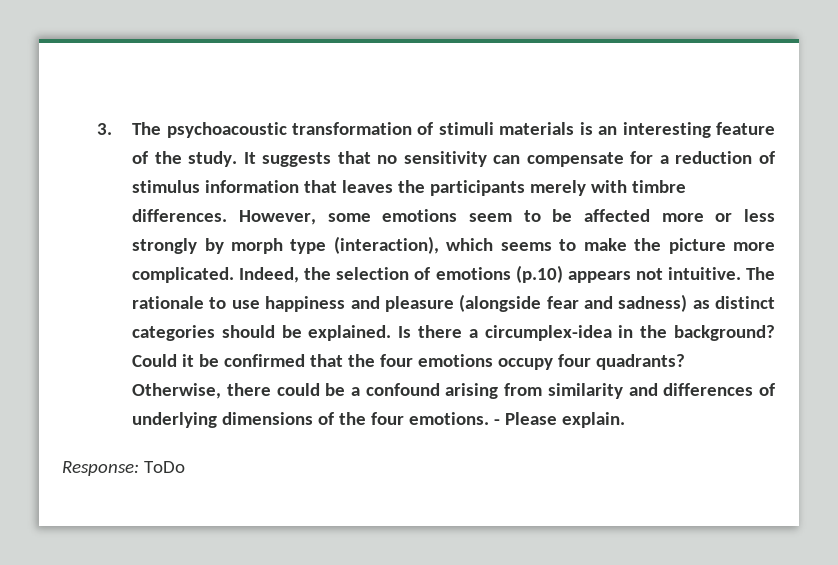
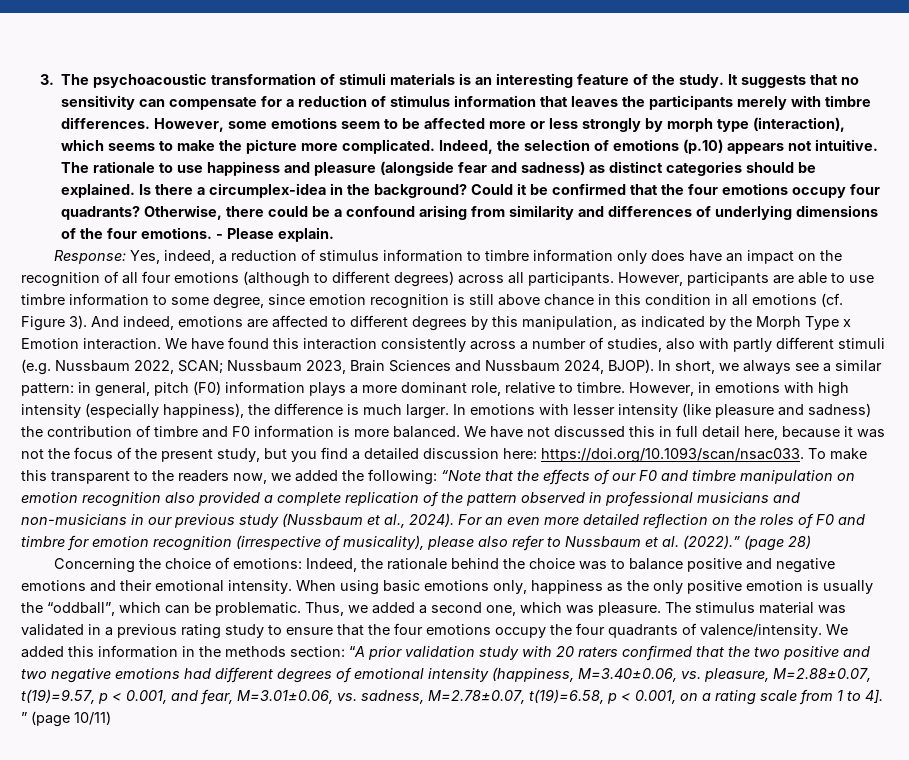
- Response: ToDo
+ Response: Yes, indeed, a reduction of stimulus information to timbre information only does have an impact on the recognition of all four emotions (although to different degrees) across all participants. However, participants are able to use timbre information to some degree, since emotion recognition is still above chance in this condition in all emotions (cf. Figure 3). And indeed, emotions are affected to different degrees by this manipulation, as indicated by the Morph Type x Emotion interaction. We have found this interaction consistently across a number of studies, also with partly different stimuli (e.g. Nussbaum 2022, SCAN; Nussbaum 2023, Brain Sciences and Nussbaum 2024, BJOP). In short, we always see a similar pattern: in general, pitch (F0) information plays a more dominant role, relative to timbre. However, in emotions with high intensity (especially happiness), the difference is much larger. In emotions with lesser intensity (like pleasure and sadness) the contribution of timbre and F0 information is more balanced. We have not discussed this in full detail here, because it was not the focus of the present study, but you find a detailed discussion here: https://doi.org/10.1093/scan/nsac033. To make this transparent to the readers now, we added the following: “Note that the effects of our F0 and timbre manipulation on emotion recognition also provided a complete replication of the pattern observed in professional musicians and non-musicians in our previous study (Nussbaum et al., 2024). For an even more detailed reflection on the roles of F0 and timbre for emotion recognition (irrespective of musicality), please also refer to Nussbaum et al. (2022).” (page 28)
+ Concerning the choice of emotions: Indeed, the rationale behind the choice was to balance positive and negative emotions and their emotional intensity. When using basic emotions only, happiness as the only positive emotion is usually the “oddball”, which can be problematic. Thus, we added a second one, which was pleasure. The stimulus material was validated in a previous rating study to ensure that the four emotions occupy the four quadrants of valence/intensity. We added this information in the methods section: “A prior validation study with 20 raters confirmed that the two positive and two negative emotions had different degrees of emotional intensity (happiness, M=3.40±0.06, vs. pleasure, M=2.88±0.07, t(19)=9.57, p < 0.001, and fear, M=3.01±0.06, vs. sadness, M=2.78±0.07, t(19)=6.58, p < 0.001, on a rating scale from 1 to 4]. ” (page 10/11)

